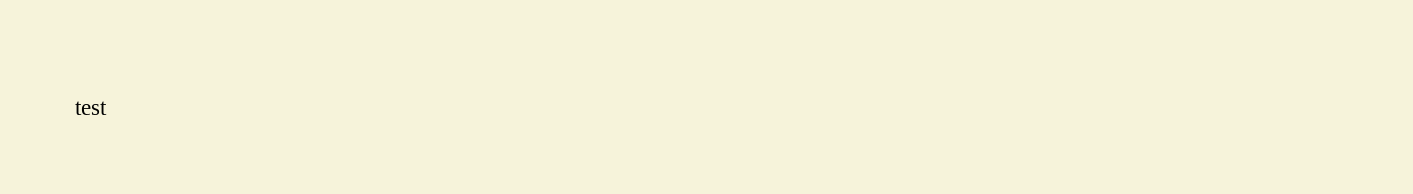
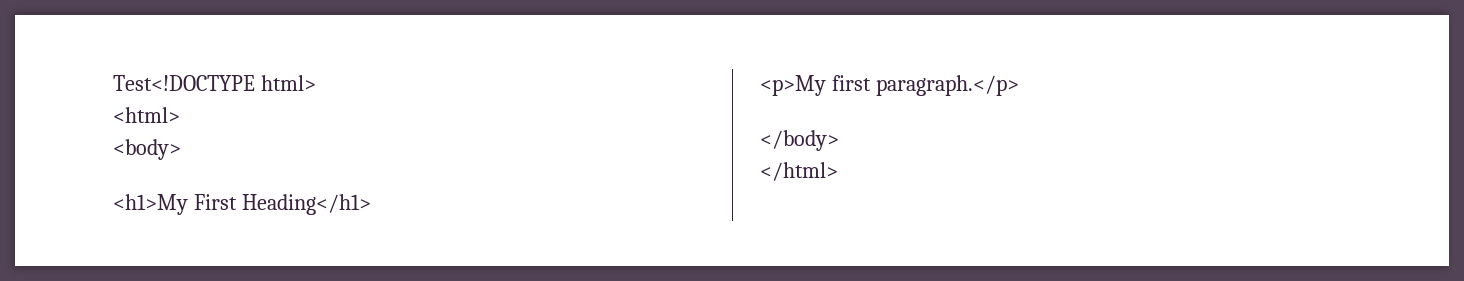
- test
+ Test<!DOCTYPE html>
+ <html>
+ <body>
+ <h1>My First Heading</h1>
+ <p>My first paragraph.</p>
+ </body>
+ </html>

